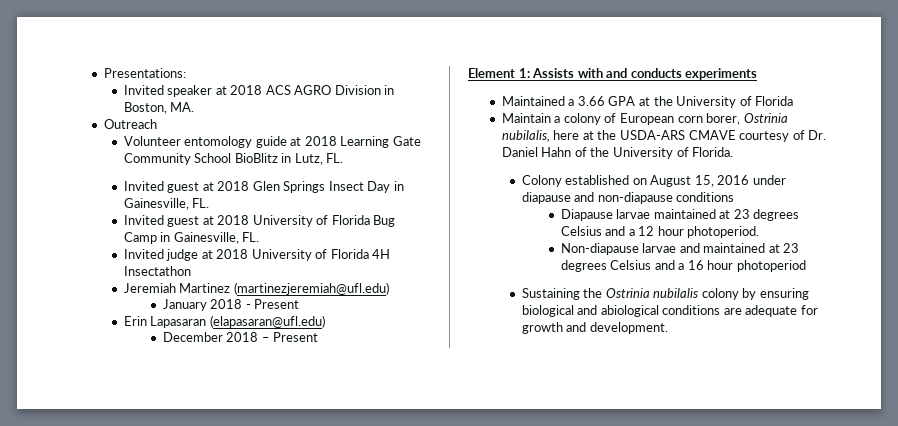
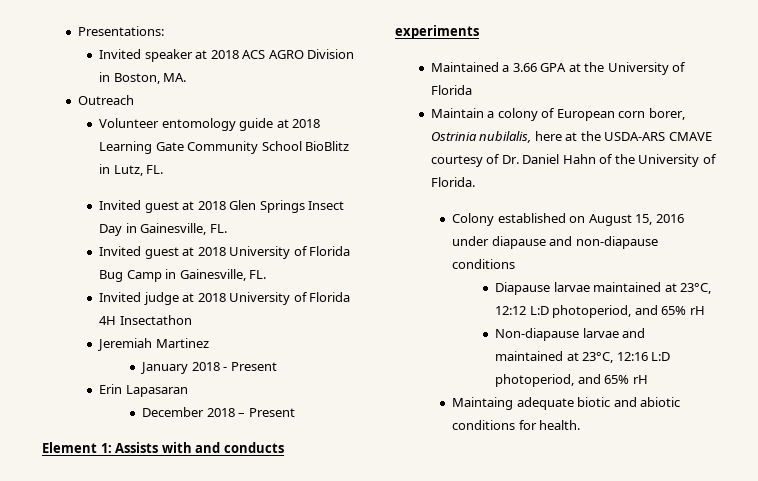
- Jeremiah Martinez (martinezjeremiah@ufl.edu)
+ Jeremiah Martinez
- Erin Lapasaran (elapasaran@ufl.edu)
+ Erin Lapasaran
- Diapause larvae maintained at 23 degrees Celsius and a 12 hour photoperiod.
+ Diapause larvae maintained at 23°C, 12:12 L:D photoperiod, and 65% rH
- Non-diapause larvae and maintained at 23 degrees Celsius and a 16 hour photoperiod
- Sustaining the Ostrinia nubilalis colony by ensuring biological and abiological conditions are adequate for growth and development.
+ Non-diapause larvae and maintained at 23°C, 12:16 L:D photoperiod, and 65% rH
+ Maintaing adequate biotic and abiotic conditions for health.

